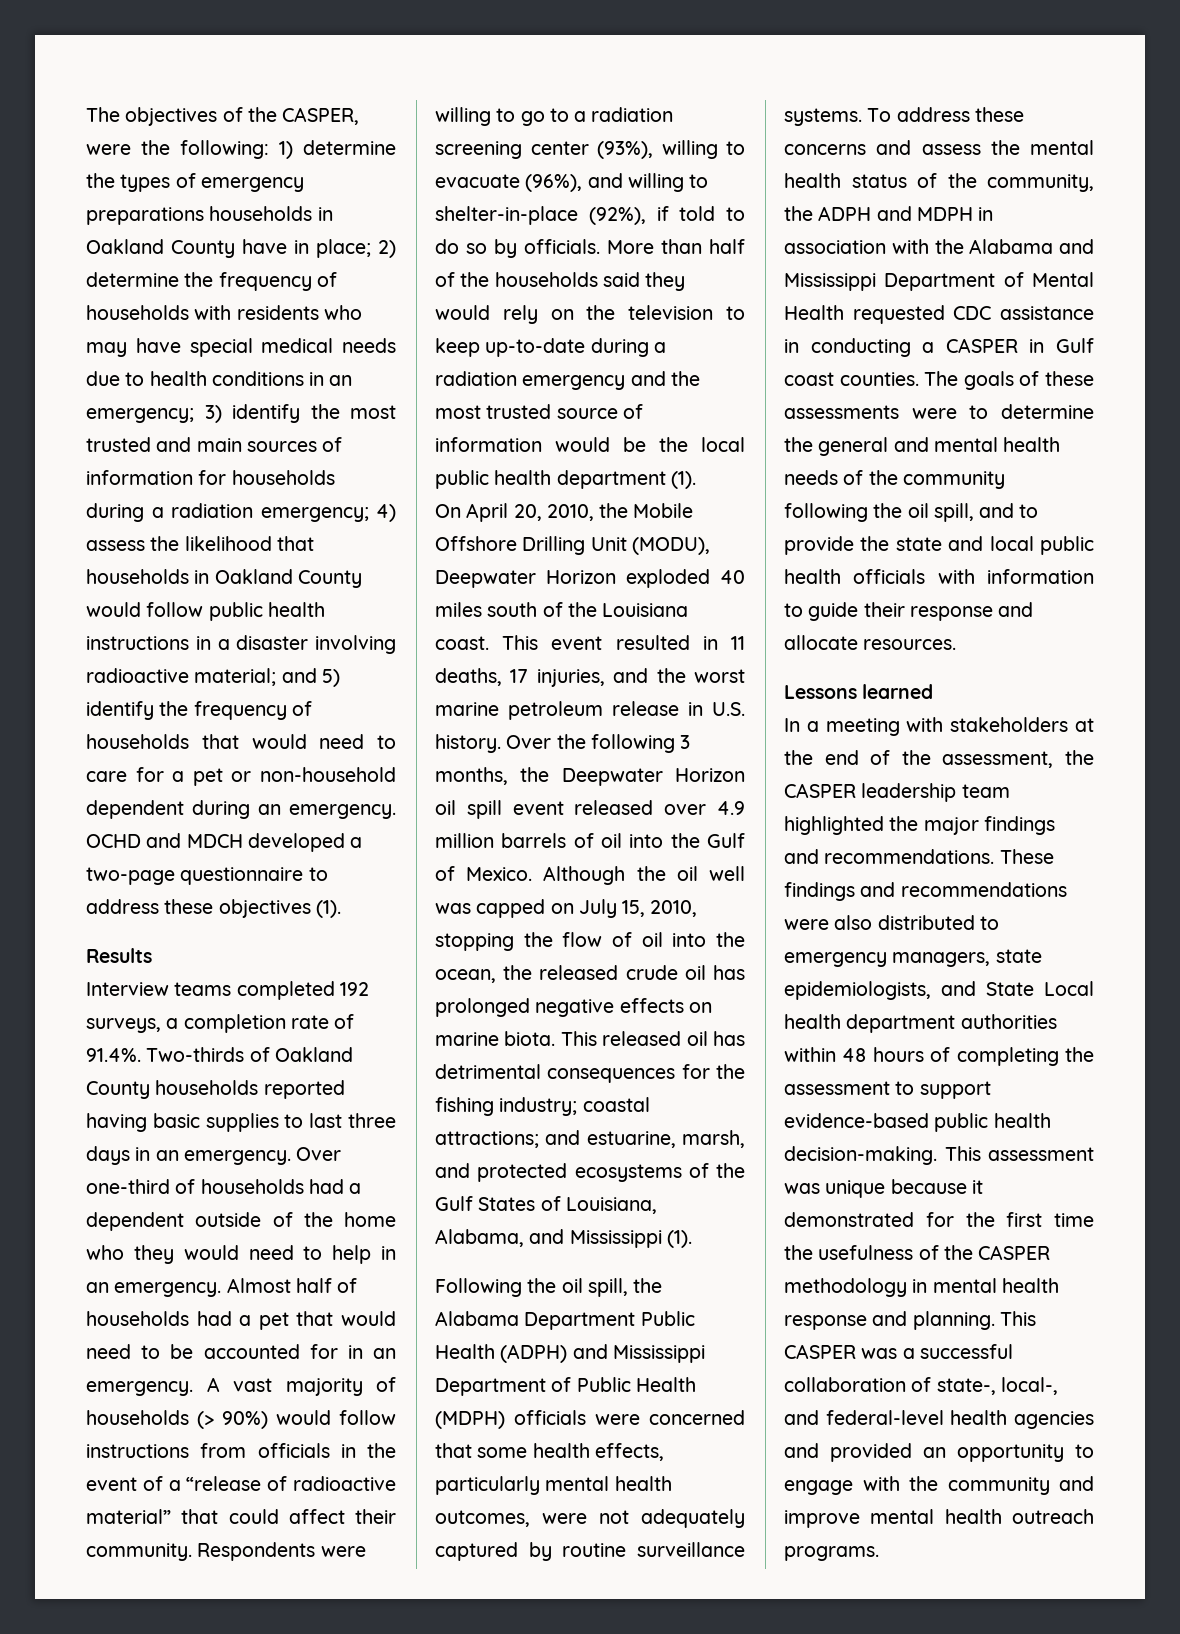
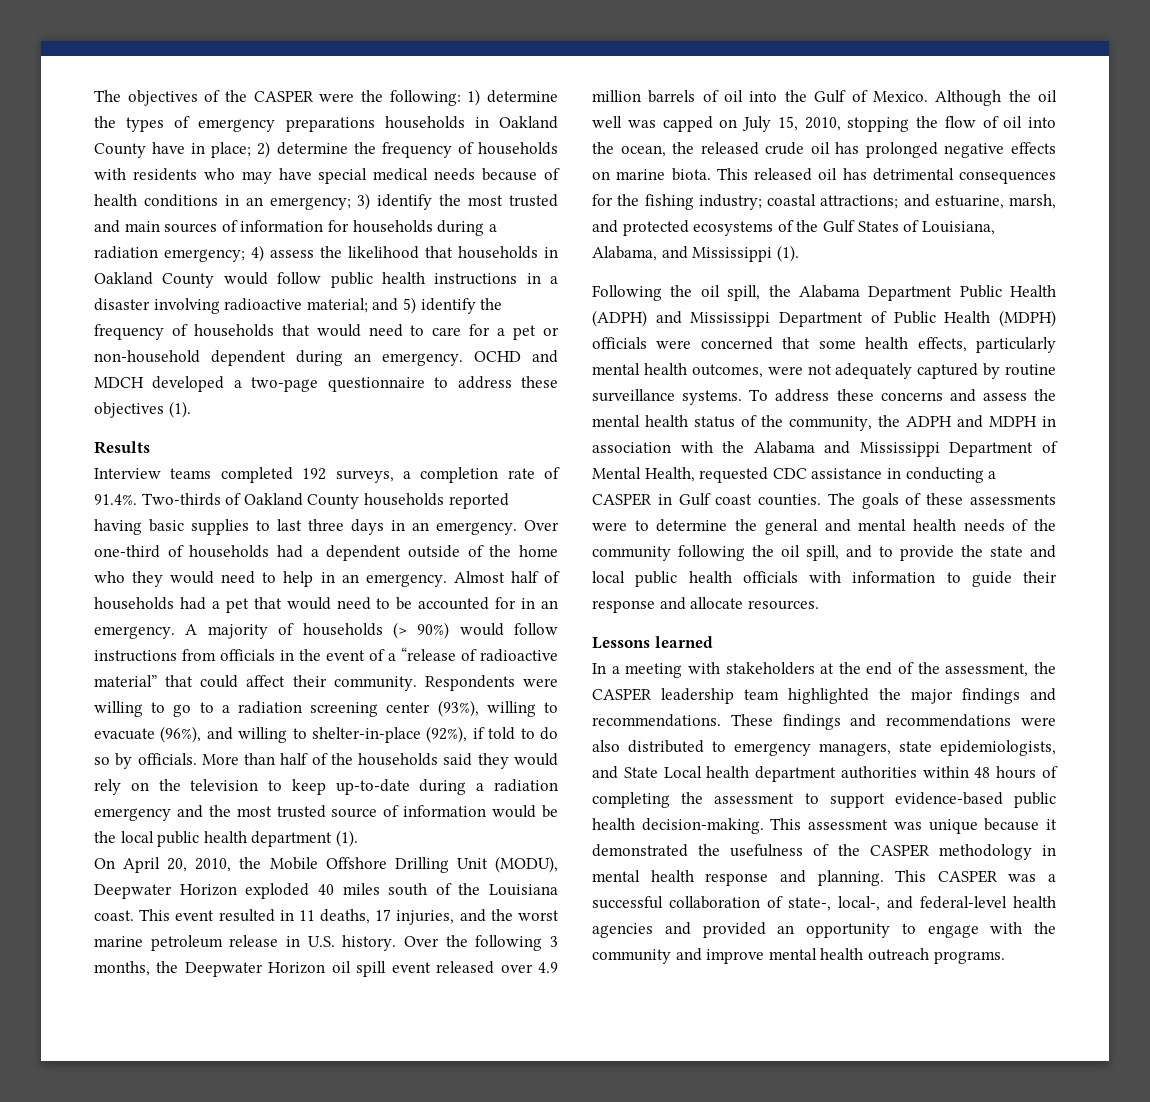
- The objectives of the CASPER, were the following:
+ The objectives of the CASPER were the following:
- 2) determine the frequency of households with residents who may have special medical needs due to health conditions in an emergency;
+ 2) determine the frequency of households with residents who may have special medical needs because of health conditions in an emergency;
- A vast majority of households (> 90%) would follow instructions from officials in the event of a “release of radioactive material” that could affect their community.
+ A majority of households (> 90%) would follow instructions from officials in the event of a “release of radioactive material” that could affect their community.
- To address these concerns and assess the mental health status of the community, the ADPH and MDPH in association with the Alabama and Mississippi Department of Mental Health requested CDC assistance in conducting a CASPER in Gulf coast counties.
+ To address these concerns and assess the mental health status of the community, the ADPH and MDPH in association with the Alabama and Mississippi Department of Mental Health, requested CDC assistance in conducting a CASPER in Gulf coast counties.
- This assessment was unique because it demonstrated for the first time the usefulness of the CASPER methodology in mental health response and planning.
+ This assessment was unique because it demonstrated the usefulness of the CASPER methodology in mental health response and planning.

